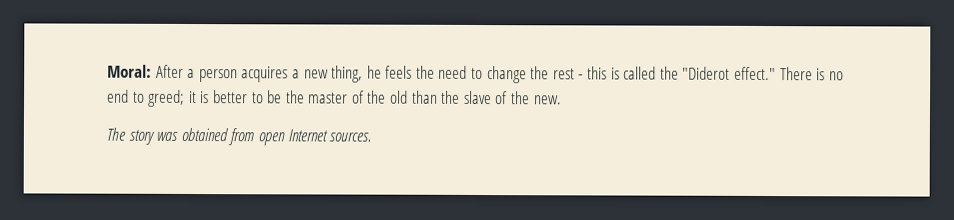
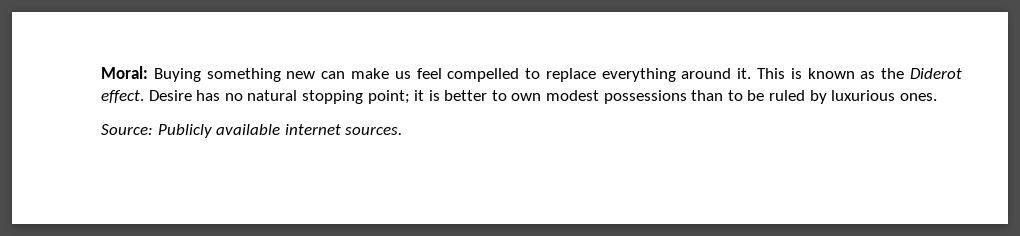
- Moral: After a person acquires a new thing, he feels the need to change the rest - this is called the "Diderot effect." There is no end to greed; it is better to be the master of the old than the slave of the new.
- The story was obtained from open Internet sources.
+ Moral: Buying something new can make us feel compelled to replace everything around it. This is known as the Diderot effect. Desire has no natural stopping point; it is better to own modest possessions than to be ruled by luxurious ones.
+ Source: Publicly available internet sources.

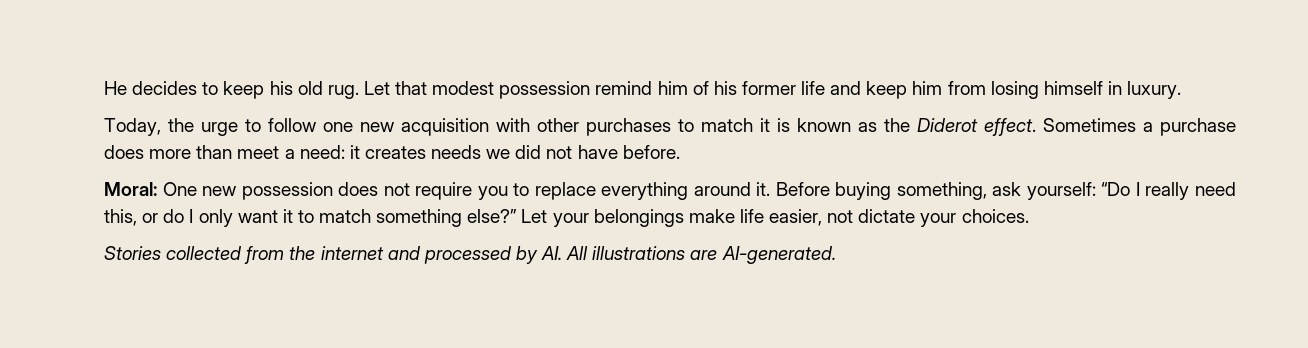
- Moral: Buying something new can make us feel compelled to replace everything around it. This is known as the Diderot effect.
+ He decides to keep his old rug. Let that modest possession remind him of his former life and keep him from losing himself in luxury.
+ Today, the urge to follow one new acquisition with other purchases to match it is known as the Diderot effect.
- Desire has no natural stopping point; it is better to own modest possessions than to be ruled by luxurious ones.
- Source: Publicly available internet sources.
+ Sometimes a purchase does more than meet a need: it creates needs we did not have before.
+ Moral: One new possession does not require you to replace everything around it. Before buying something, ask yourself: “Do I really need this, or do I only want it to match something else?” Let your belongings make life easier, not dictate your choices.
+ Stories collected from the internet and processed by AI. All illustrations are AI-generated.

